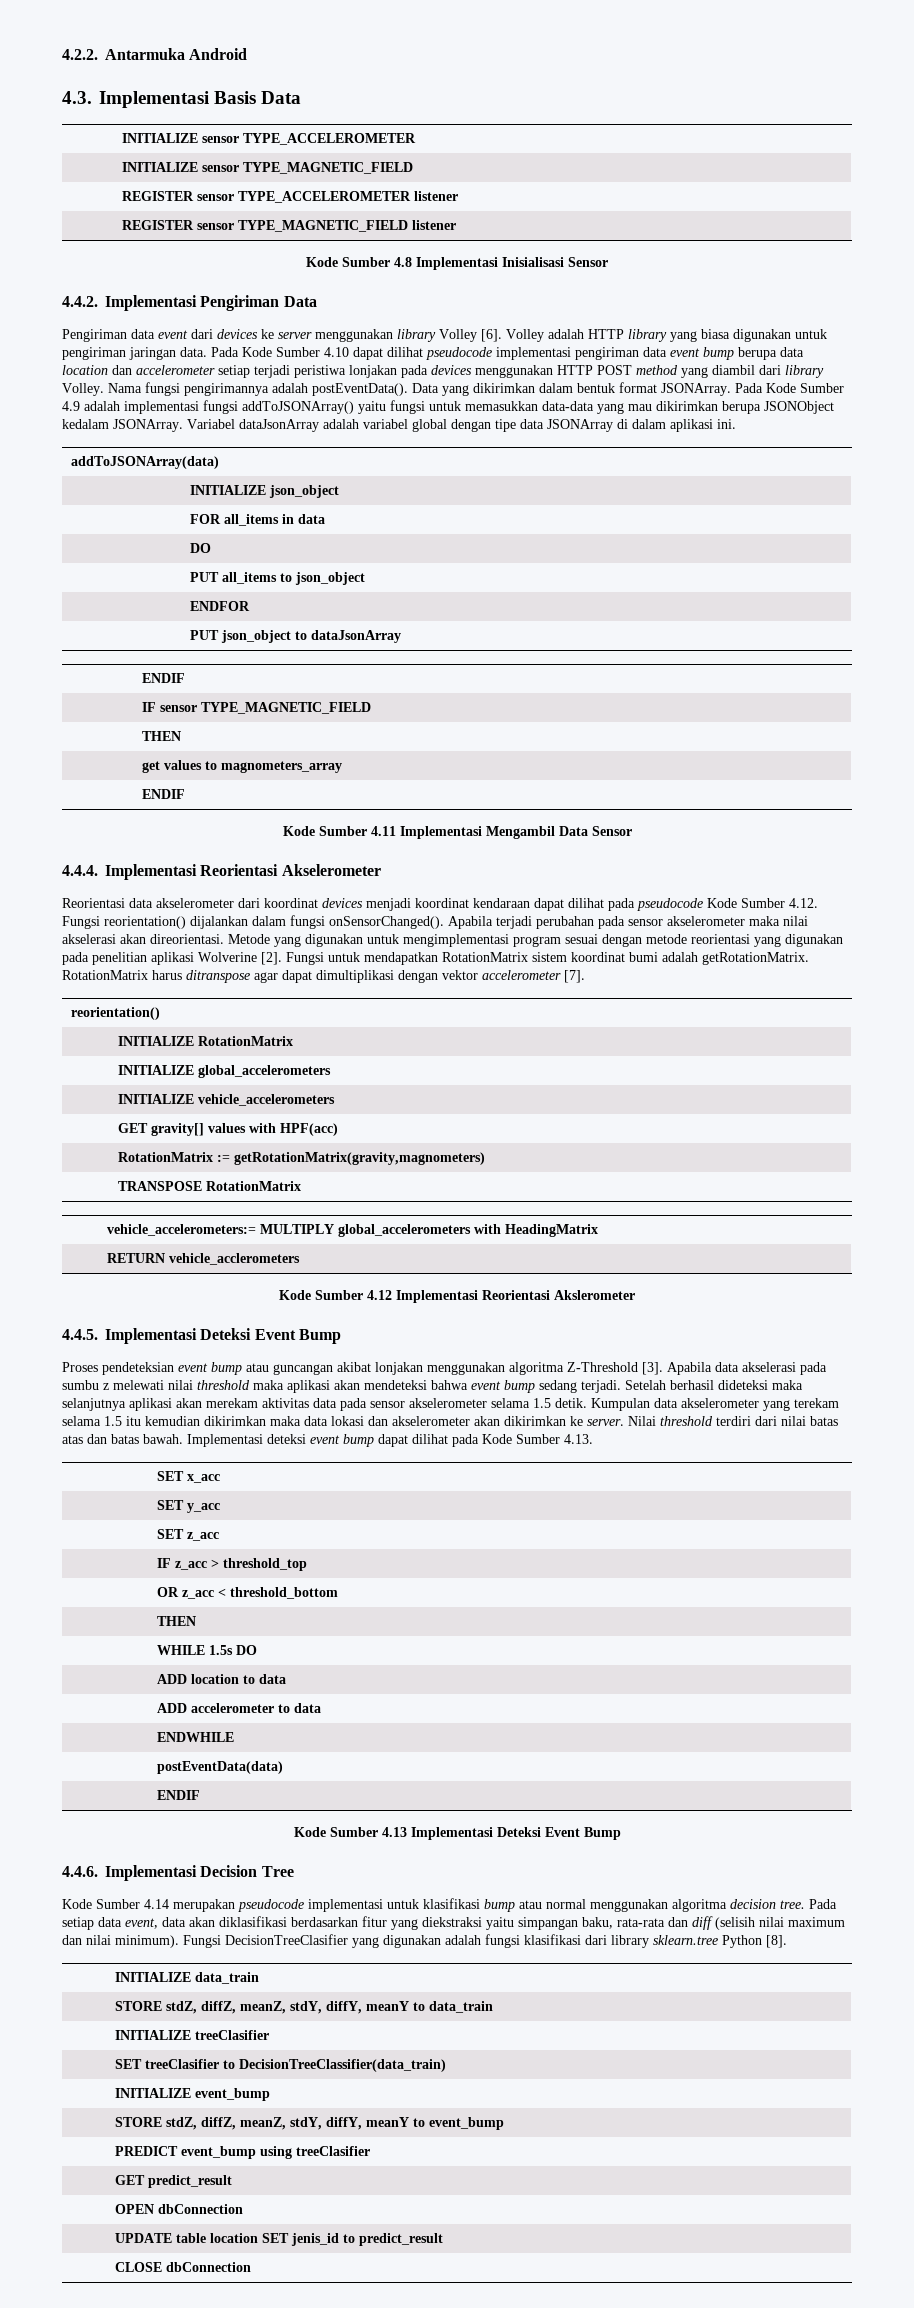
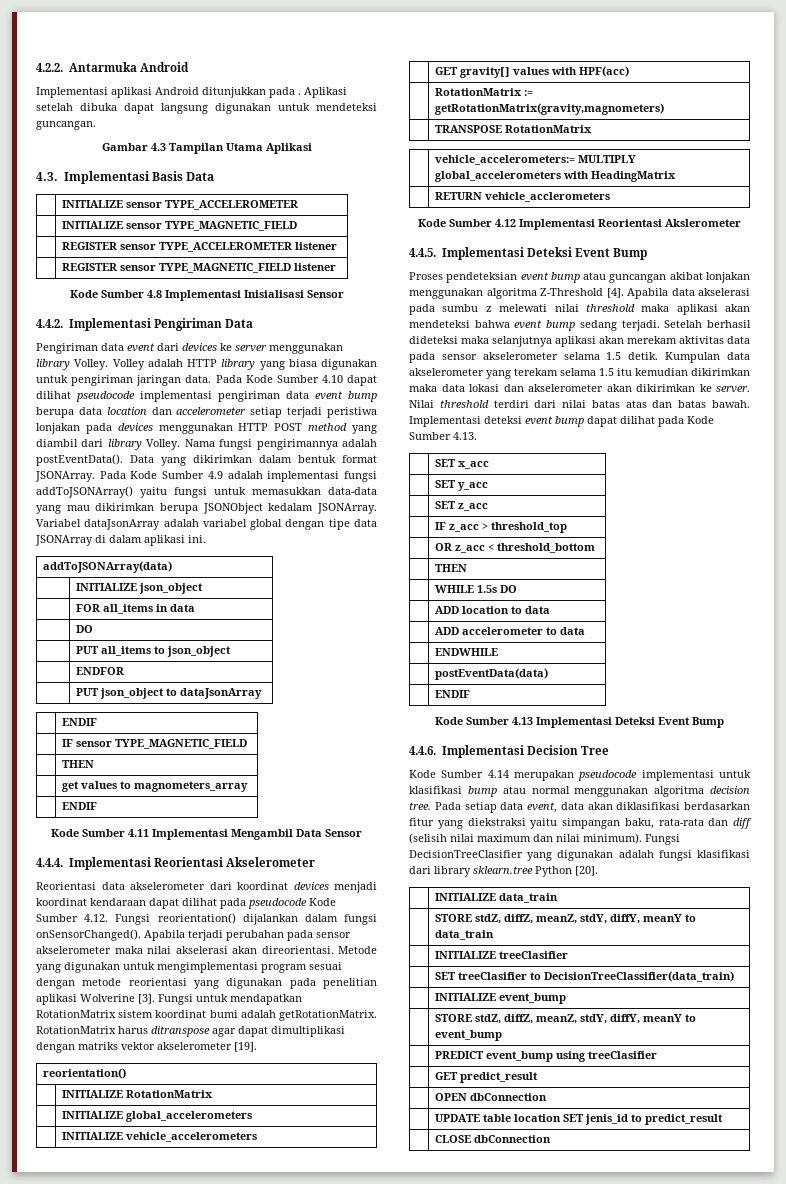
+ Implementasi aplikasi Android ditunjukkan pada . Aplikasi setelah dibuka dapat langsung digunakan untuk mendeteksi guncangan.
+ Gambar 4.3 Tampilan Utama Aplikasi
- Pengiriman data event dari devices ke server menggunakan library Volley [6].
+ Pengiriman data event dari devices ke server menggunakan library Volley.
- Metode yang digunakan untuk mengimplementasi program sesuai dengan metode reorientasi yang digunakan pada penelitian aplikasi Wolverine [2].
+ Metode yang digunakan untuk mengimplementasi program sesuai dengan metode reorientasi yang digunakan pada penelitian aplikasi Wolverine [3].
- RotationMatrix harus ditranspose agar dapat dimultiplikasi dengan vektor accelerometer [7].
+ RotationMatrix harus ditranspose agar dapat dimultiplikasi dengan matriks vektor akselerometer [19].
- Proses pendeteksian event bump atau guncangan akibat lonjakan menggunakan algoritma Z-Threshold [3].
+ Proses pendeteksian event bump atau guncangan akibat lonjakan menggunakan algoritma Z-Threshold [4].
- Fungsi DecisionTreeClasifier yang digunakan adalah fungsi klasifikasi dari library sklearn.tree Python [8].
+ Fungsi DecisionTreeClasifier yang digunakan adalah fungsi klasifikasi dari library sklearn.tree Python [20].

